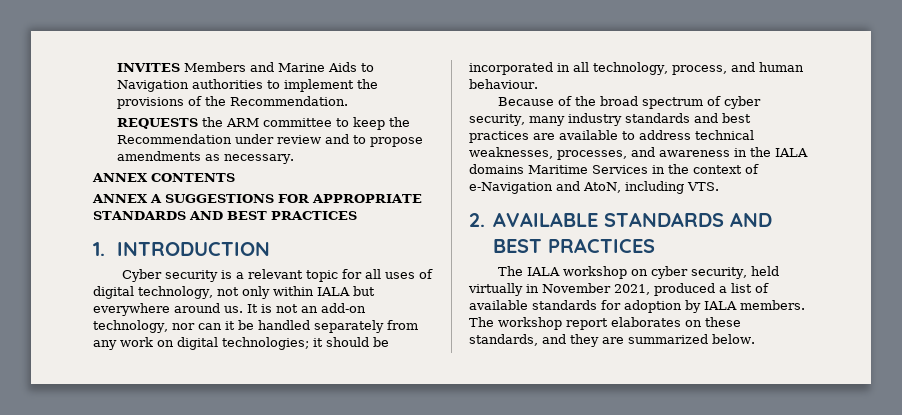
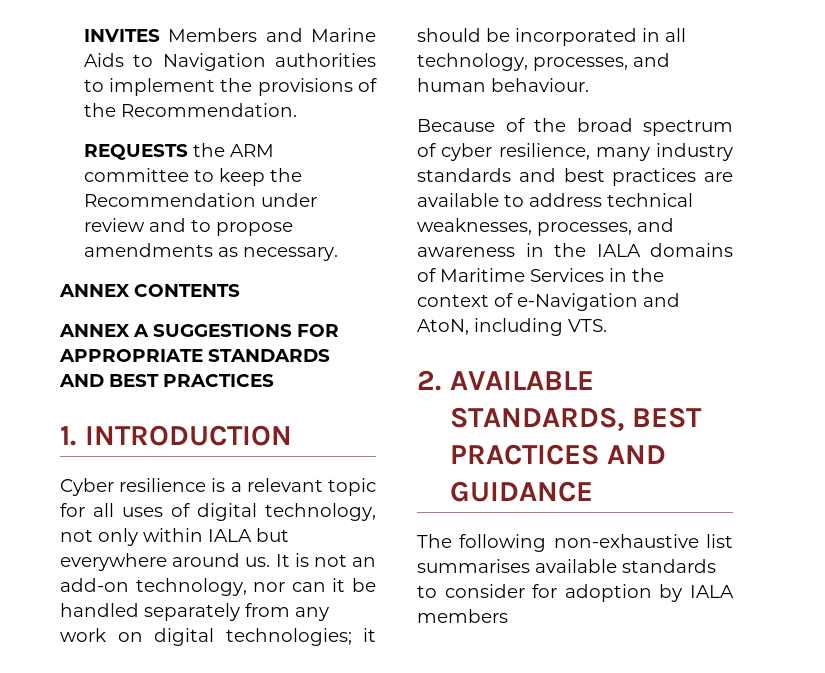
- Cyber security is a relevant topic for all uses of digital technology, not only within IALA but everywhere around us.
+ Cyber resilience is a relevant topic for all uses of digital technology, not only within IALA but everywhere around us.
- It is not an add-on technology, nor can it be handled separately from any work on digital technologies; it should be incorporated in all technology, process, and human behaviour.
+ It is not an add-on technology, nor can it be handled separately from any work on digital technologies; it should be incorporated in all technology, processes, and human behaviour.
- Because of the broad spectrum of cyber security, many industry standards and best practices are available to address technical weaknesses, processes, and awareness in the IALA domains Maritime Services in the context of e-Navigation and AtoN, including VTS.
+ Because of the broad spectrum of cyber resilience, many industry standards and best practices are available to address technical weaknesses, processes, and awareness in the IALA domains of Maritime Services in the context of e-Navigation and AtoN, including VTS.
- 2. AVAILABLE STANDARDS AND BEST PRACTICES
- The IALA workshop on cyber security, held virtually in November 2021, produced a list of available standards for adoption by IALA members. The workshop report elaborates on these standards, and they are summarized below.
+ 2. AVAILABLE STANDARDS, BEST PRACTICES AND GUIDANCE
+ The following non-exhaustive list summarises available standards to consider for adoption by IALA members

